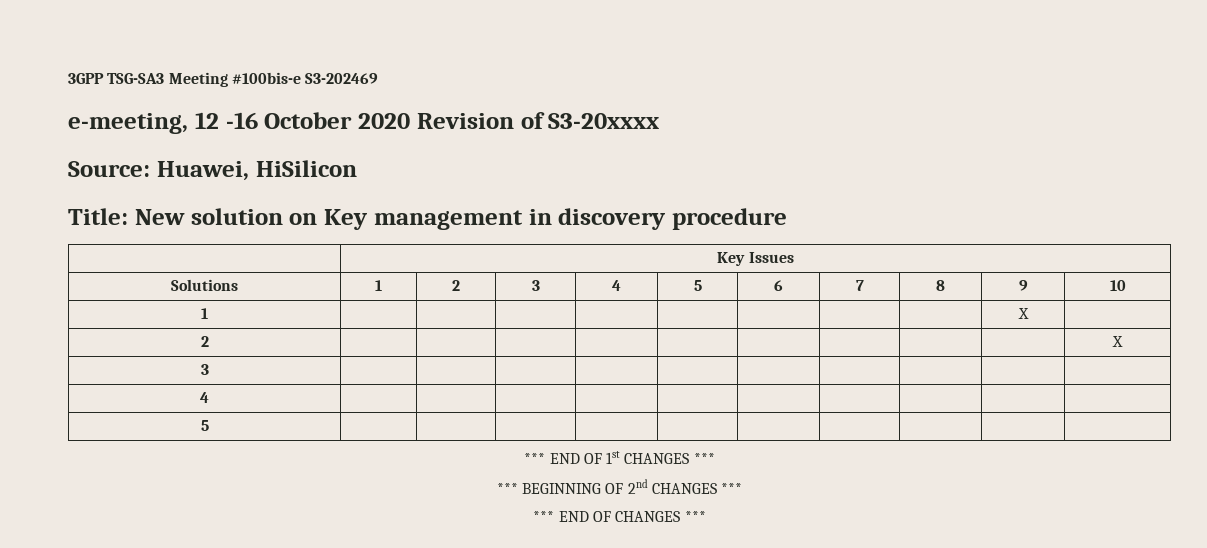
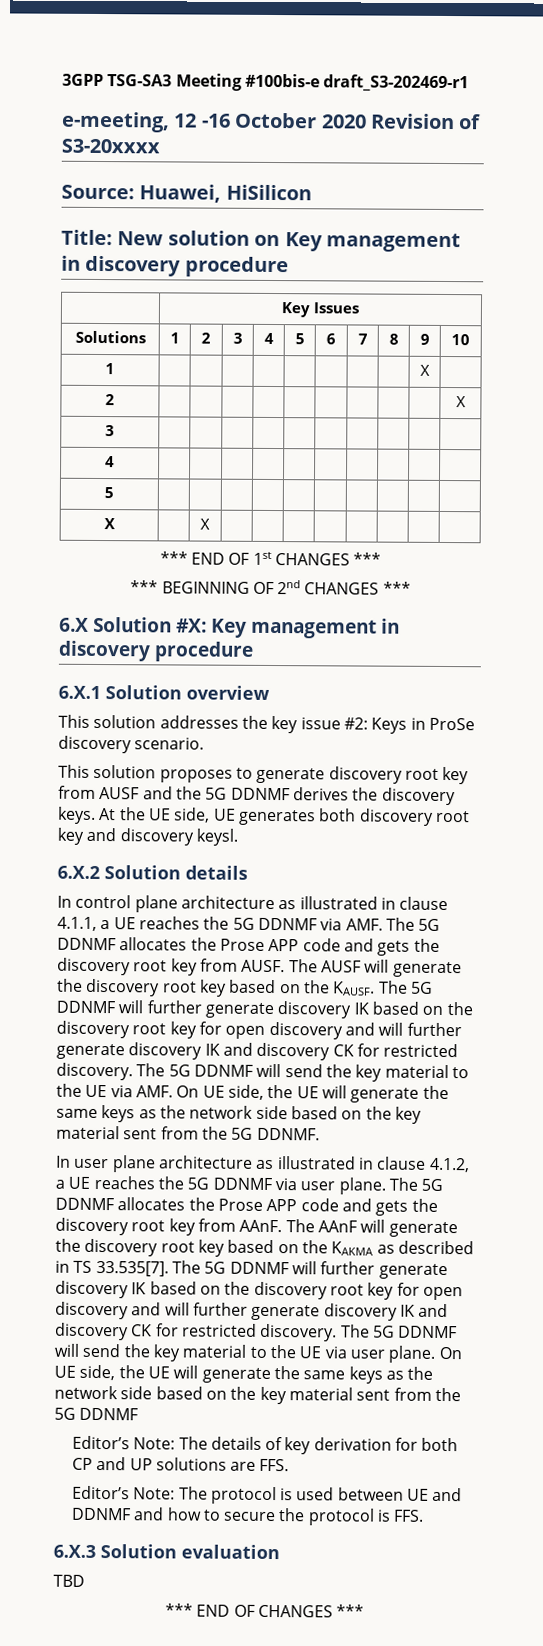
- 3GPP TSG-SA3 Meeting #100bis-e S3-202469
+ 3GPP TSG-SA3 Meeting #100bis-e draft_S3-202469-r1
+ X | | X | | | | | | | |
+ 6.X Solution #X: Key management in discovery procedure
+ 6.X.1 Solution overview
+ This solution addresses the key issue #2: Keys in ProSe discovery scenario.
+ This solution proposes to generate discovery root key from AUSF and the 5G DDNMF derives the discovery keys. At the UE side, UE generates both discovery root key and discovery keysl.
+ 6.X.2 Solution details
+ In control plane architecture as illustrated in clause 4.1.1, a UE reaches the 5G DDNMF via AMF. The 5G DDNMF allocates the Prose APP code and gets the discovery root key from AUSF. The AUSF will generate the discovery root key based on the KAUSF. The 5G DDNMF will further generate discovery IK based on the discovery root key for open discovery and will further generate discovery IK and discovery CK for restricted discovery. The 5G DDNMF will send the key material to the UE via AMF. On UE side, the UE will generate the same keys as the network side based on the key material sent from the 5G DDNMF.
+ In user plane architecture as illustrated in clause 4.1.2, a UE reaches the 5G DDNMF via user plane. The 5G DDNMF allocates the Prose APP code and gets the discovery root key from AAnF. The AAnF will generate the discovery root key based on the KAKMA as described in TS 33.535[7]. The 5G DDNMF will further generate discovery IK based on the discovery root key for open discovery and will further generate discovery IK and discovery CK for restricted discovery. The 5G DDNMF will send the key material to the UE via user plane. On UE side, the UE will generate the same keys as the network side based on the key material sent from the 5G DDNMF
+ Editor’s Note: The details of key derivation for both CP and UP solutions are FFS.
+ Editor’s Note: The protocol is used between UE and DDNMF and how to secure the protocol is FFS.
+ 6.X.3 Solution evaluation
+ TBD

